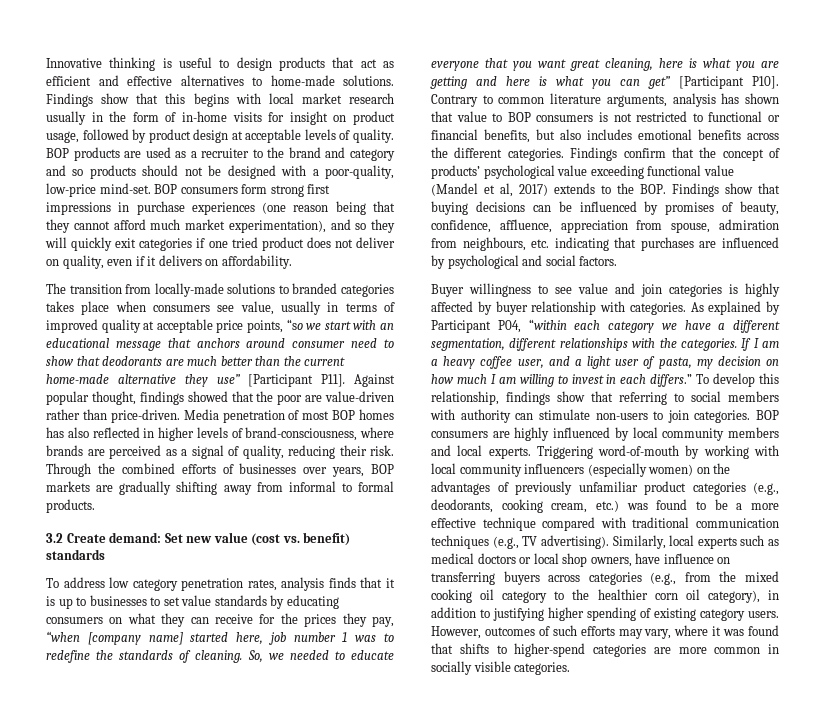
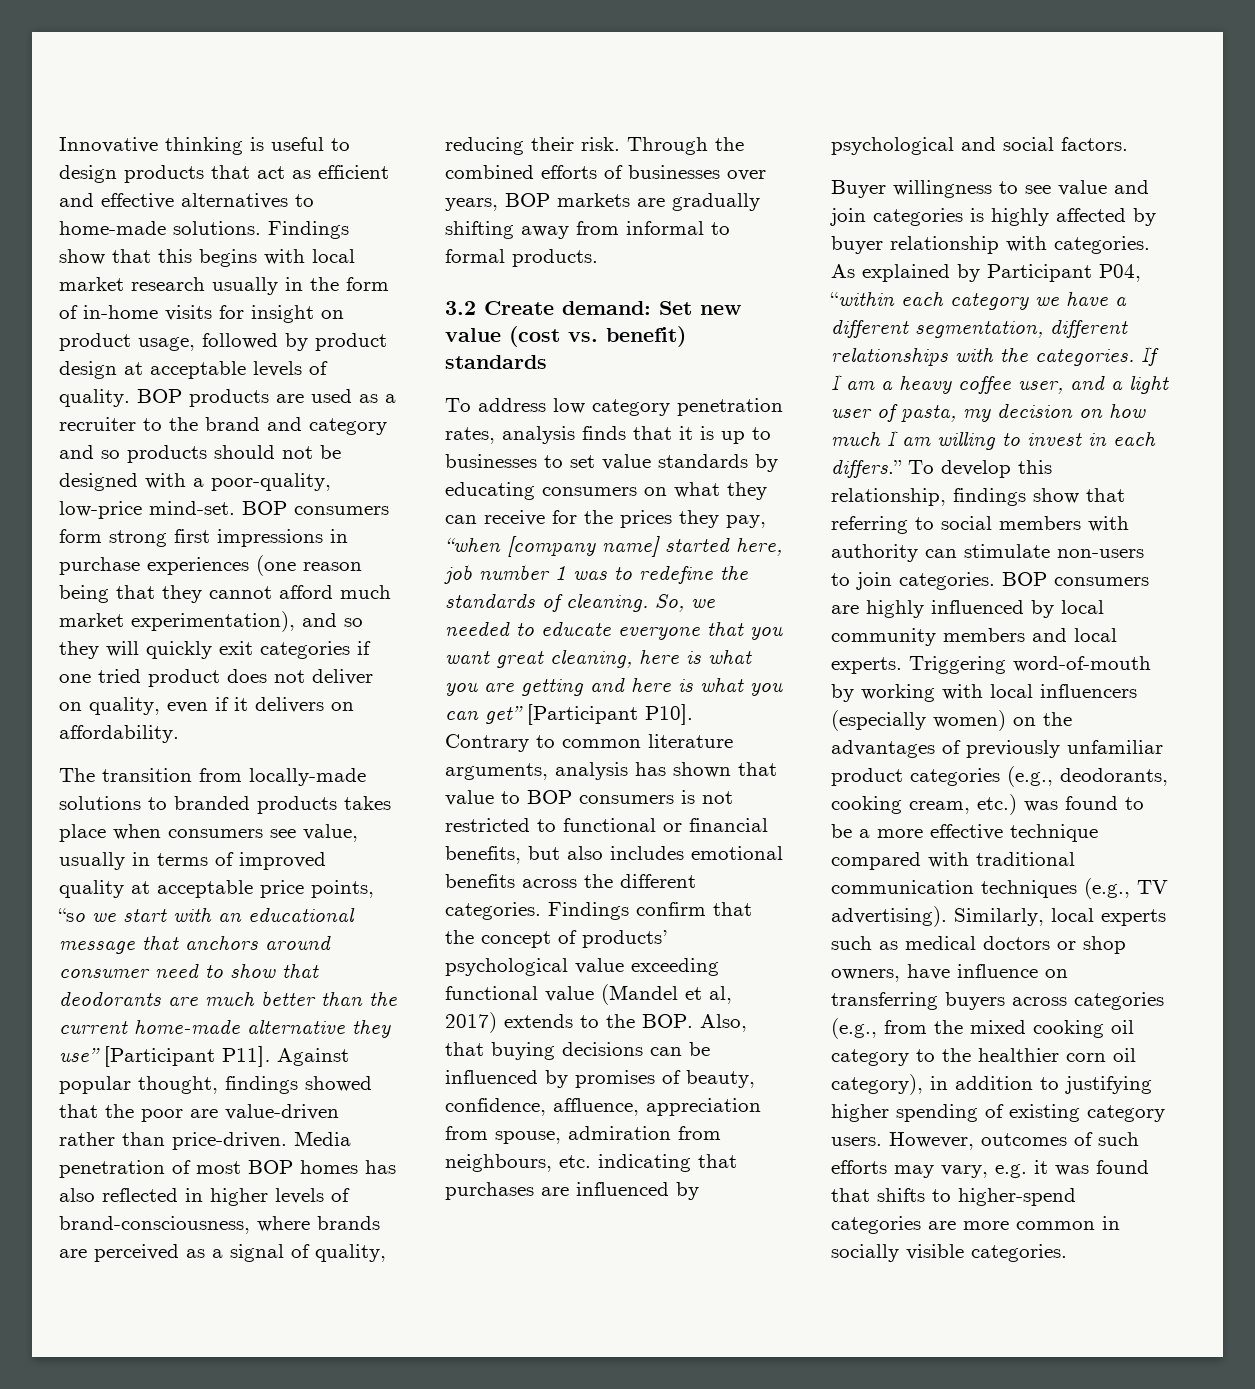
- The transition from locally-made solutions to branded categories takes place when consumers see value, usually in terms of improved quality at acceptable price points, “so we start with an educational message that anchors around consumer need to show that deodorants are much better than the current home-made alternative they use” [Participant P11].
+ The transition from locally-made solutions to branded products takes place when consumers see value, usually in terms of improved quality at acceptable price points, “so we start with an educational message that anchors around consumer need to show that deodorants are much better than the current home-made alternative they use” [Participant P11].
- Findings confirm that the concept of products’ psychological value exceeding functional value (Mandel et al, 2017) extends to the BOP. Findings show that buying decisions can be influenced by promises of beauty, confidence, affluence, appreciation from spouse, admiration from neighbours, etc. indicating that purchases are influenced by psychological and social factors.
+ Findings confirm that the concept of products’ psychological value exceeding functional value (Mandel et al, 2017) extends to the BOP. Also, that buying decisions can be influenced by promises of beauty, confidence, affluence, appreciation from spouse, admiration from neighbours, etc. indicating that purchases are influenced by psychological and social factors.
- Triggering word-of-mouth by working with local community influencers (especially women) on the advantages of previously unfamiliar product categories (e.g., deodorants, cooking cream, etc.) was found to be a more effective technique compared with traditional communication techniques (e.g., TV advertising).
+ Triggering word-of-mouth by working with local influencers (especially women) on the advantages of previously unfamiliar product categories (e.g., deodorants, cooking cream, etc.) was found to be a more effective technique compared with traditional communication techniques (e.g., TV advertising).
- Similarly, local experts such as medical doctors or local shop owners, have influence on transferring buyers across categories (e.g., from the mixed cooking oil category to the healthier corn oil category), in addition to justifying higher spending of existing category users.
+ Similarly, local experts such as medical doctors or shop owners, have influence on transferring buyers across categories (e.g., from the mixed cooking oil category to the healthier corn oil category), in addition to justifying higher spending of existing category users.
- However, outcomes of such efforts may vary, where it was found that shifts to higher-spend categories are more common in socially visible categories.
+ However, outcomes of such efforts may vary, e.g. it was found that shifts to higher-spend categories are more common in socially visible categories.

